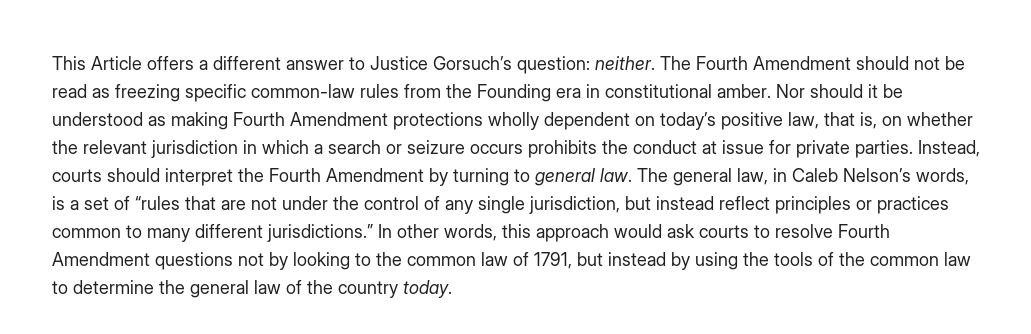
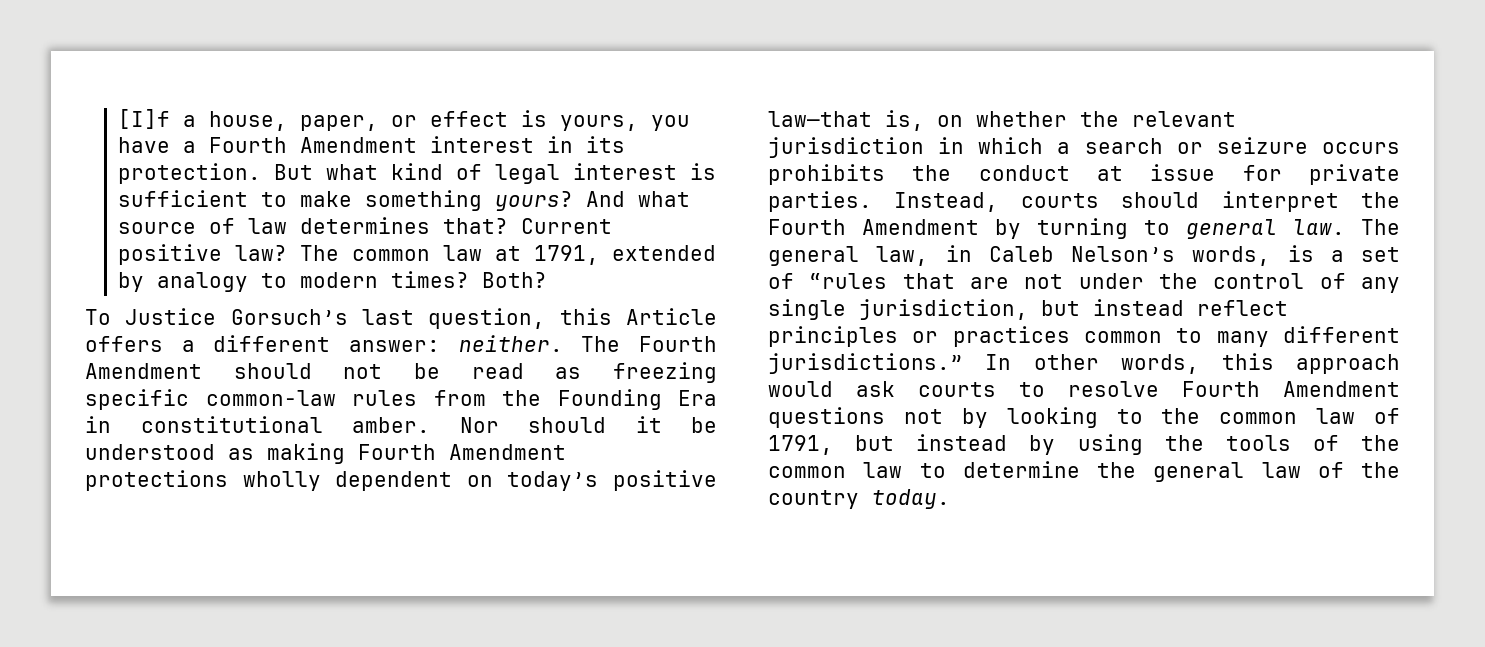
- This Article offers a different answer to Justice Gorsuch’s question: neither.
+ [I]f a house, paper, or effect is yours, you have a Fourth Amendment interest in its protection. But what kind of legal interest is sufficient to make something yours? And what source of law determines that? Current positive law? The common law at 1791, extended by analogy to modern times? Both?
+ To Justice Gorsuch’s last question, this Article offers a different answer: neither.
- The Fourth Amendment should not be read as freezing specific common-law rules from the Founding era in constitutional amber.
+ The Fourth Amendment should not be read as freezing specific common-law rules from the Founding Era in constitutional amber.
- Nor should it be understood as making Fourth Amendment protections wholly dependent on today’s positive law, that is, on whether the relevant jurisdiction in which a search or seizure occurs prohibits the conduct at issue for private parties.
+ Nor should it be understood as making Fourth Amendment protections wholly dependent on today’s positive law—that is, on whether the relevant jurisdiction in which a search or seizure occurs prohibits the conduct at issue for private parties.

